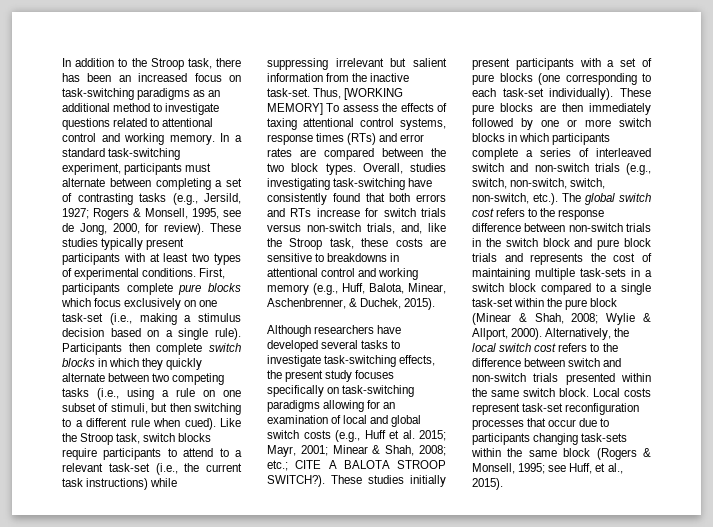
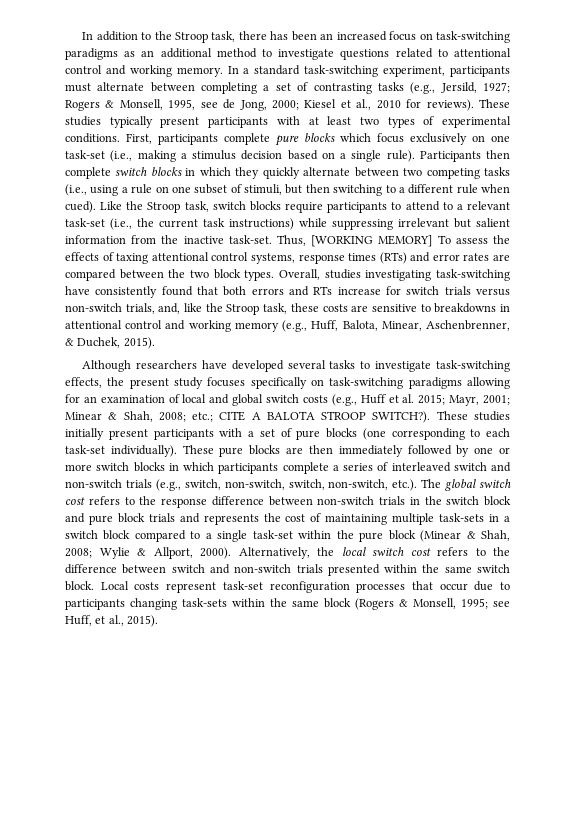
- In a standard task-switching experiment, participants must alternate between completing a set of contrasting tasks (e.g., Jersild, 1927; Rogers & Monsell, 1995, see de Jong, 2000, for review).
+ In a standard task-switching experiment, participants must alternate between completing a set of contrasting tasks (e.g., Jersild, 1927; Rogers & Monsell, 1995, see de Jong, 2000; Kiesel et al., 2010 for reviews).

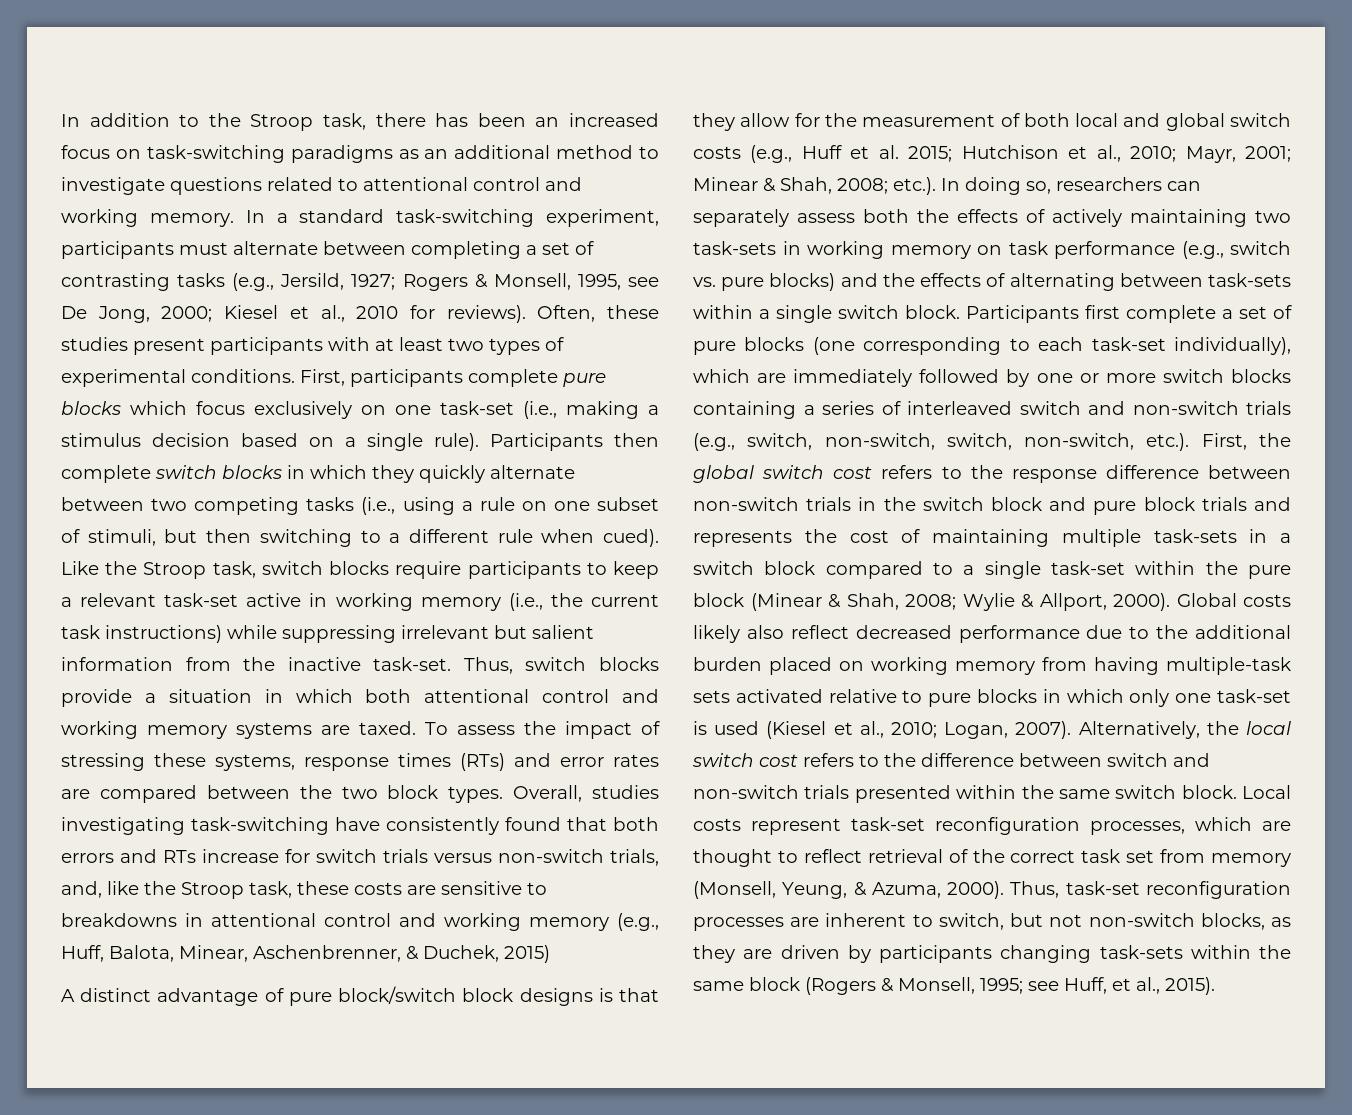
- In a standard task-switching experiment, participants must alternate between completing a set of contrasting tasks (e.g., Jersild, 1927; Rogers & Monsell, 1995, see de Jong, 2000; Kiesel et al., 2010 for reviews).
+ In a standard task-switching experiment, participants must alternate between completing a set of contrasting tasks (e.g., Jersild, 1927; Rogers & Monsell, 1995, see De Jong, 2000; Kiesel et al., 2010 for reviews).
- These studies typically present participants with at least two types of experimental conditions.
+ Often, these studies present participants with at least two types of experimental conditions.
- Like the Stroop task, switch blocks require participants to attend to a relevant task-set (i.e., the current task instructions) while suppressing irrelevant but salient information from the inactive task-set.
+ Like the Stroop task, switch blocks require participants to keep a relevant task-set active in working memory (i.e., the current task instructions) while suppressing irrelevant but salient information from the inactive task-set.
- Thus, [WORKING MEMORY] To assess the effects of taxing attentional control systems, response times (RTs) and error rates are compared between the two block types.
+ Thus, switch blocks provide a situation in which both attentional control and working memory systems are taxed. To assess the impact of stressing these systems, response times (RTs) and error rates are compared between the two block types.
- Overall, studies investigating task-switching have consistently found that both errors and RTs increase for switch trials versus non-switch trials, and, like the Stroop task, these costs are sensitive to breakdowns in attentional control and working memory (e.g., Huff, Balota, Minear, Aschenbrenner, & Duchek, 2015).
- Although researchers have developed several tasks to investigate task-switching effects, the present study focuses specifically on task-switching paradigms allowing for an examination of local and global switch costs (e.g., Huff et al. 2015;
+ Overall, studies investigating task-switching have consistently found that both errors and RTs increase for switch trials versus non-switch trials, and, like the Stroop task, these costs are sensitive to breakdowns in attentional control and working memory (e.g., Huff, Balota, Minear, Aschenbrenner, & Duchek, 2015)
+ A distinct advantage of pure block/switch block designs is that they allow for the measurement of both local and global switch costs (e.g., Huff et al. 2015;
+ Hutchison et al., 2010;
- etc.; CITE A BALOTA STROOP SWITCH?). These studies initially present participants with a set of pure blocks (one corresponding to each task-set individually). These pure blocks are then immediately followed by one or more switch blocks in which participants complete a series of interleaved switch and non-switch trials (e.g., switch, non-switch, switch, non-switch, etc.). The global switch cost refers to the response difference between non-switch trials in the switch block and pure block trials and represents the cost of maintaining multiple task-sets in a switch block compared to a single task-set within the pure block (Minear & Shah, 2008;
+ etc.). In doing so, researchers can separately assess both the effects of actively maintaining two task-sets in working memory on task performance (e.g., switch vs. pure blocks) and the effects of alternating between task-sets within a single switch block. Participants first complete a set of pure blocks (one corresponding to each task-set individually), which are immediately followed by one or more switch blocks containing a series of interleaved switch and non-switch trials (e.g., switch, non-switch, switch, non-switch, etc.). First, the global switch cost refers to the response difference between non-switch trials in the switch block and pure block trials and represents the cost of maintaining multiple task-sets in a switch block compared to a single task-set within the pure block (Minear & Shah, 2008;
+ Global costs likely also reflect decreased performance due to the additional burden placed on working memory from having multiple-task sets activated relative to pure blocks in which only one task-set is used (Kiesel et al., 2010; Logan, 2007).
- Local costs represent task-set reconfiguration processes that occur due to participants changing task-sets within the same block (Rogers & Monsell, 1995; see Huff, et al., 2015).
+ Local costs represent task-set reconfiguration processes, which are thought to reflect retrieval of the correct task set from memory (Monsell, Yeung, & Azuma, 2000). Thus, task-set reconfiguration processes are inherent to switch, but not non-switch blocks, as they are driven by participants changing task-sets within the same block (Rogers & Monsell, 1995; see Huff, et al., 2015).

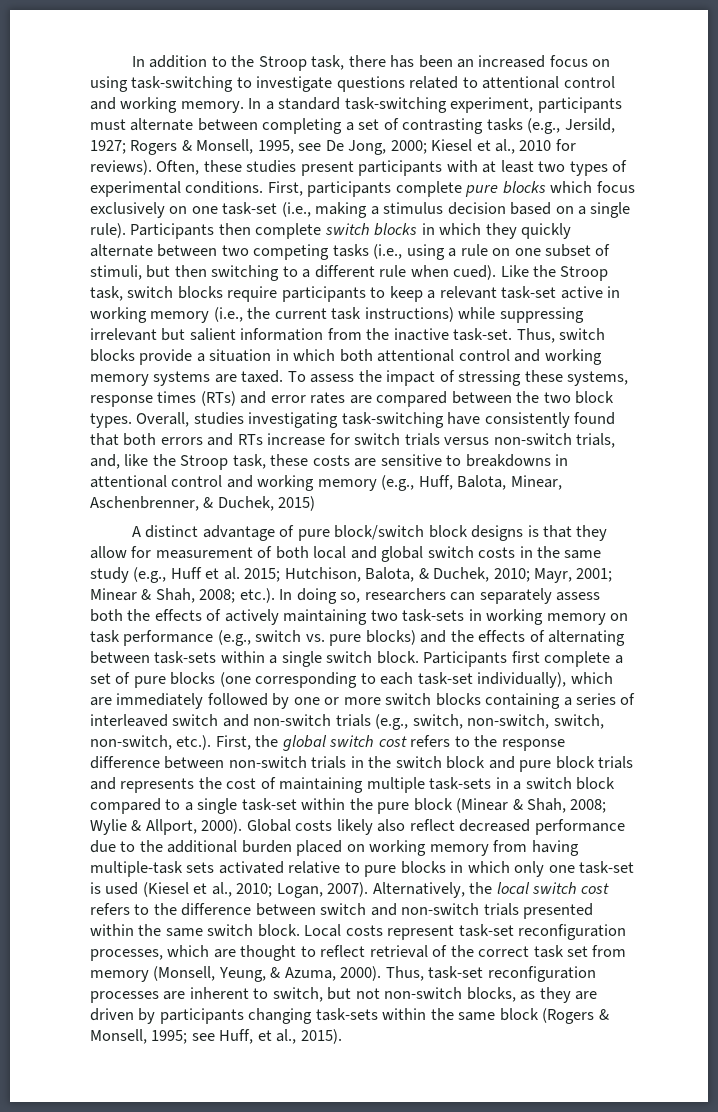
- In addition to the Stroop task, there has been an increased focus on task-switching paradigms as an additional method to investigate questions related to attentional control and working memory.
+ In addition to the Stroop task, there has been an increased focus on using task-switching to investigate questions related to attentional control and working memory.
- A distinct advantage of pure block/switch block designs is that they allow for the measurement of both local and global switch costs (e.g., Huff et al. 2015;
+ A distinct advantage of pure block/switch block designs is that they allow for measurement of both local and global switch costs in the same study (e.g., Huff et al. 2015;
- Hutchison et al., 2010;
+ Hutchison, Balota, & Duchek, 2010;

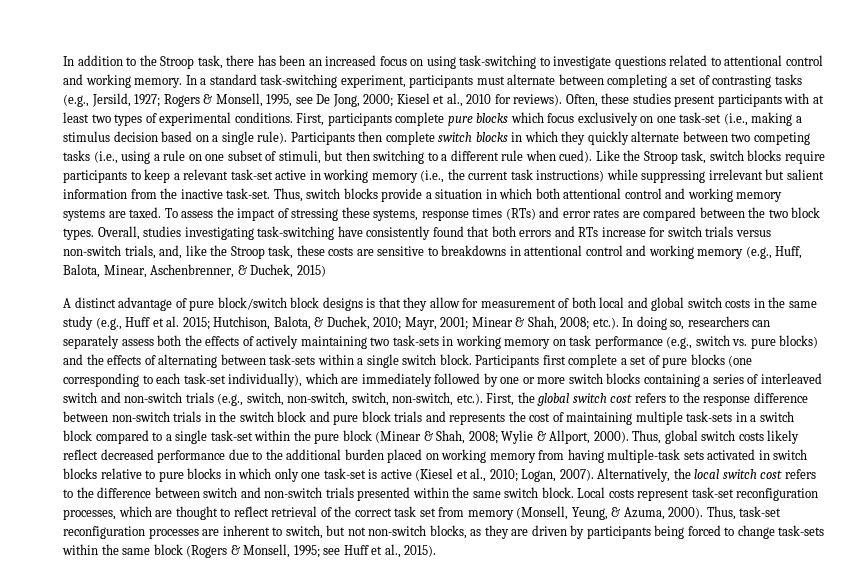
- Global costs likely also reflect decreased performance due to the additional burden placed on working memory from having multiple-task sets activated relative to pure blocks in which only one task-set is used (Kiesel et al., 2010; Logan, 2007).
+ Thus, global switch costs likely reflect decreased performance due to the additional burden placed on working memory from having multiple-task sets activated in switch blocks relative to pure blocks in which only one task-set is active (Kiesel et al., 2010; Logan, 2007).
- Thus, task-set reconfiguration processes are inherent to switch, but not non-switch blocks, as they are driven by participants changing task-sets within the same block (Rogers & Monsell, 1995; see Huff, et al., 2015).
+ Thus, task-set reconfiguration processes are inherent to switch, but not non-switch blocks, as they are driven by participants being forced to change task-sets within the same block (Rogers & Monsell, 1995; see Huff et al., 2015).

